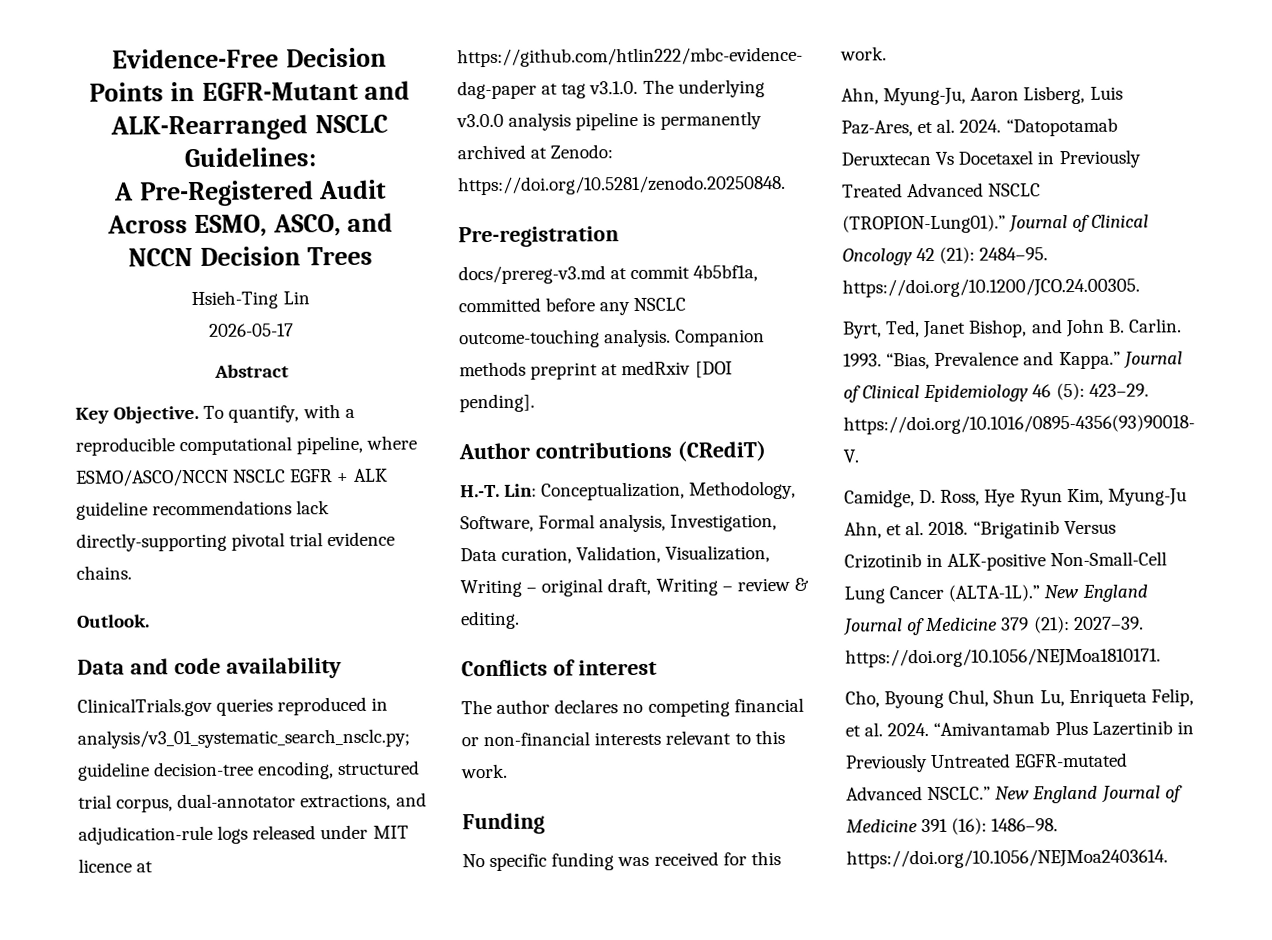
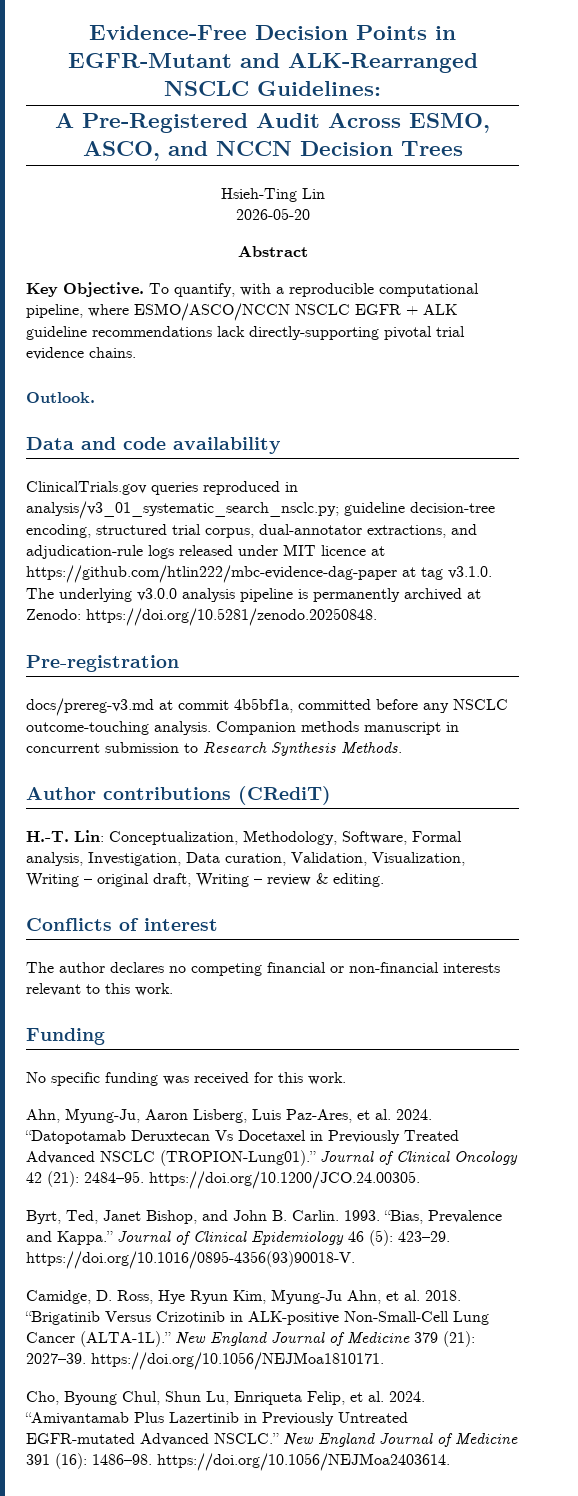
- 2026-05-17
+ 2026-05-20
- Companion methods preprint at medRxiv [DOI pending].
+ Companion methods manuscript in concurrent submission to Research Synthesis Methods.

